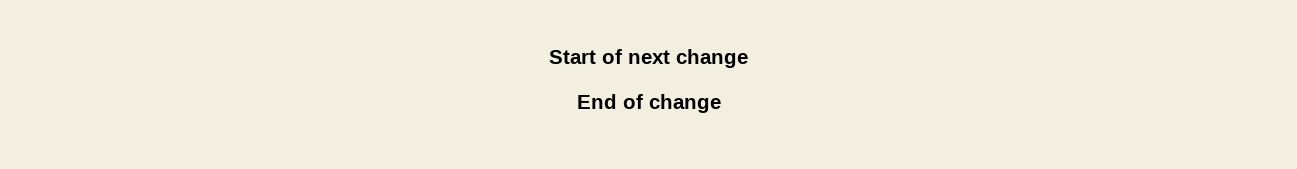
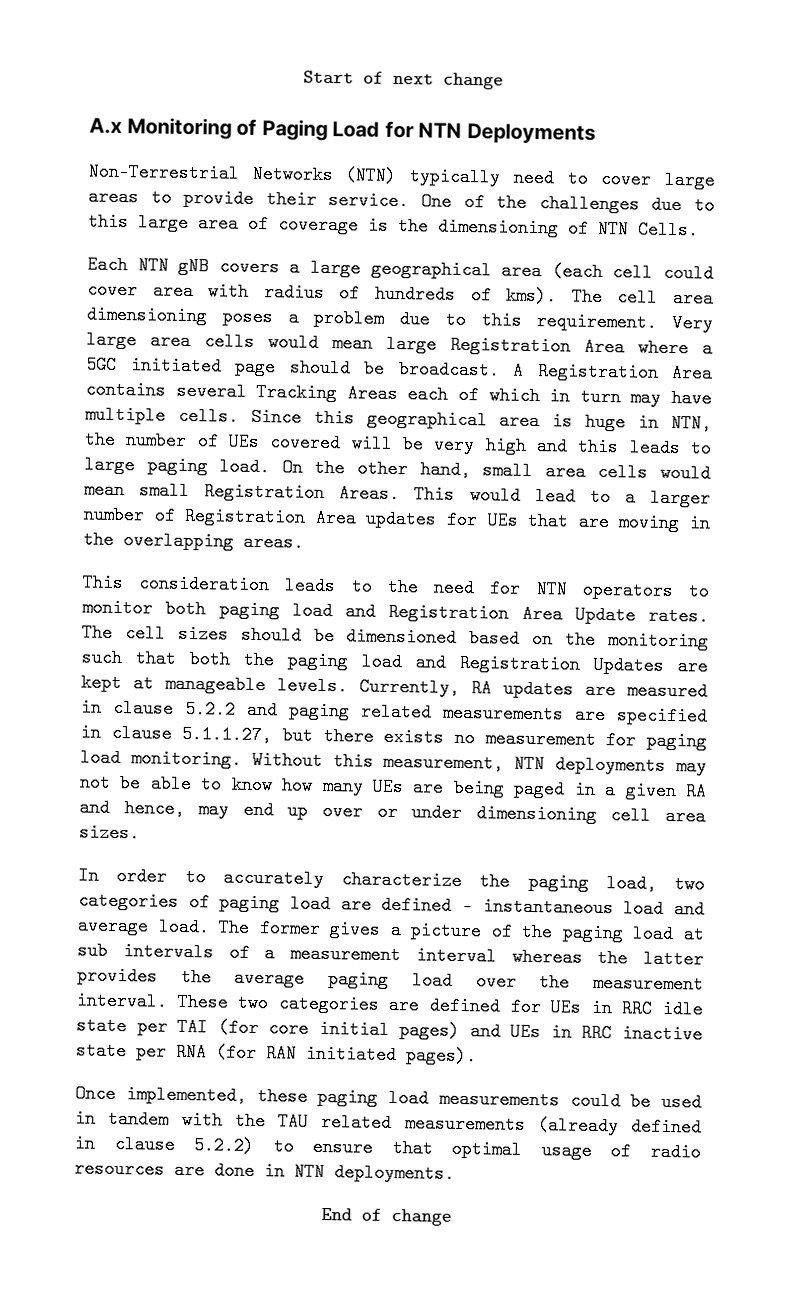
+ A.x Monitoring of Paging Load for NTN Deployments
+ Non-Terrestrial Networks (NTN) typically need to cover large areas to provide their service. One of the challenges due to this large area of coverage is the dimensioning of NTN Cells.
+ Each NTN gNB covers a large geographical area (each cell could cover area with radius of hundreds of kms). The cell area dimensioning poses a problem due to this requirement. Very large area cells would mean large Registration Area where a 5GC initiated page should be broadcast. A Registration Area contains several Tracking Areas each of which in turn may have multiple cells. Since this geographical area is huge in NTN, the number of UEs covered will be very high and this leads to large paging load. On the other hand, small area cells would mean small Registration Areas. This would lead to a larger number of Registration Area updates for UEs that are moving in the overlapping areas.
+ This consideration leads to the need for NTN operators to monitor both paging load and Registration Area Update rates. The cell sizes should be dimensioned based on the monitoring such that both the paging load and Registration Updates are kept at manageable levels. Currently, RA updates are measured in clause 5.2.2 and paging related measurements are specified in clause 5.1.1.27, but there exists no measurement for paging load monitoring. Without this measurement, NTN deployments may not be able to know how many UEs are being paged in a given RA and hence, may end up over or under dimensioning cell area sizes.
+ In order to accurately characterize the paging load, two categories of paging load are defined – instantaneous load and average load. The former gives a picture of the paging load at sub intervals of a measurement interval whereas the latter provides the average paging load over the measurement interval. These two categories are defined for UEs in RRC idle state per TAI (for core initial pages) and UEs in RRC inactive state per RNA (for RAN initiated pages).
+ Once implemented, these paging load measurements could be used in tandem with the TAU related measurements (already defined in clause 5.2.2) to ensure that optimal usage of radio resources are done in NTN deployments.

